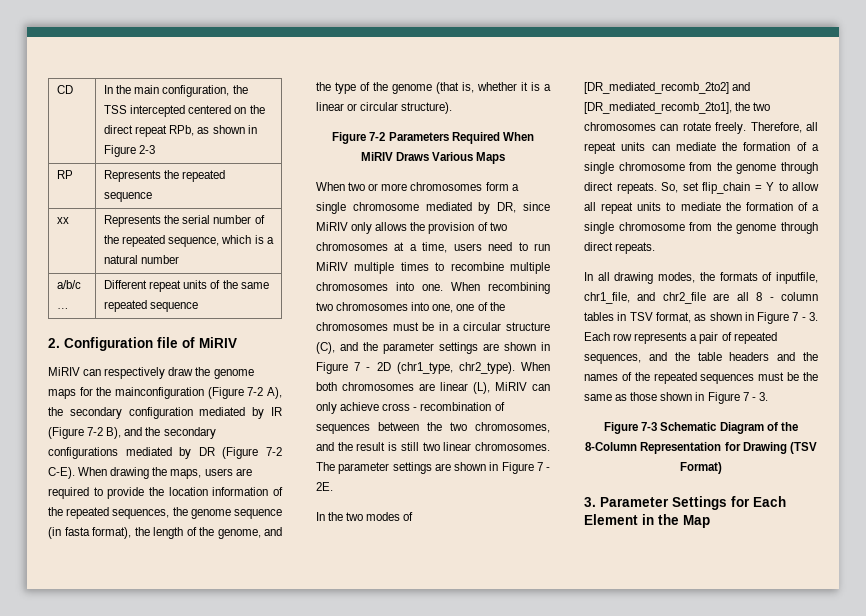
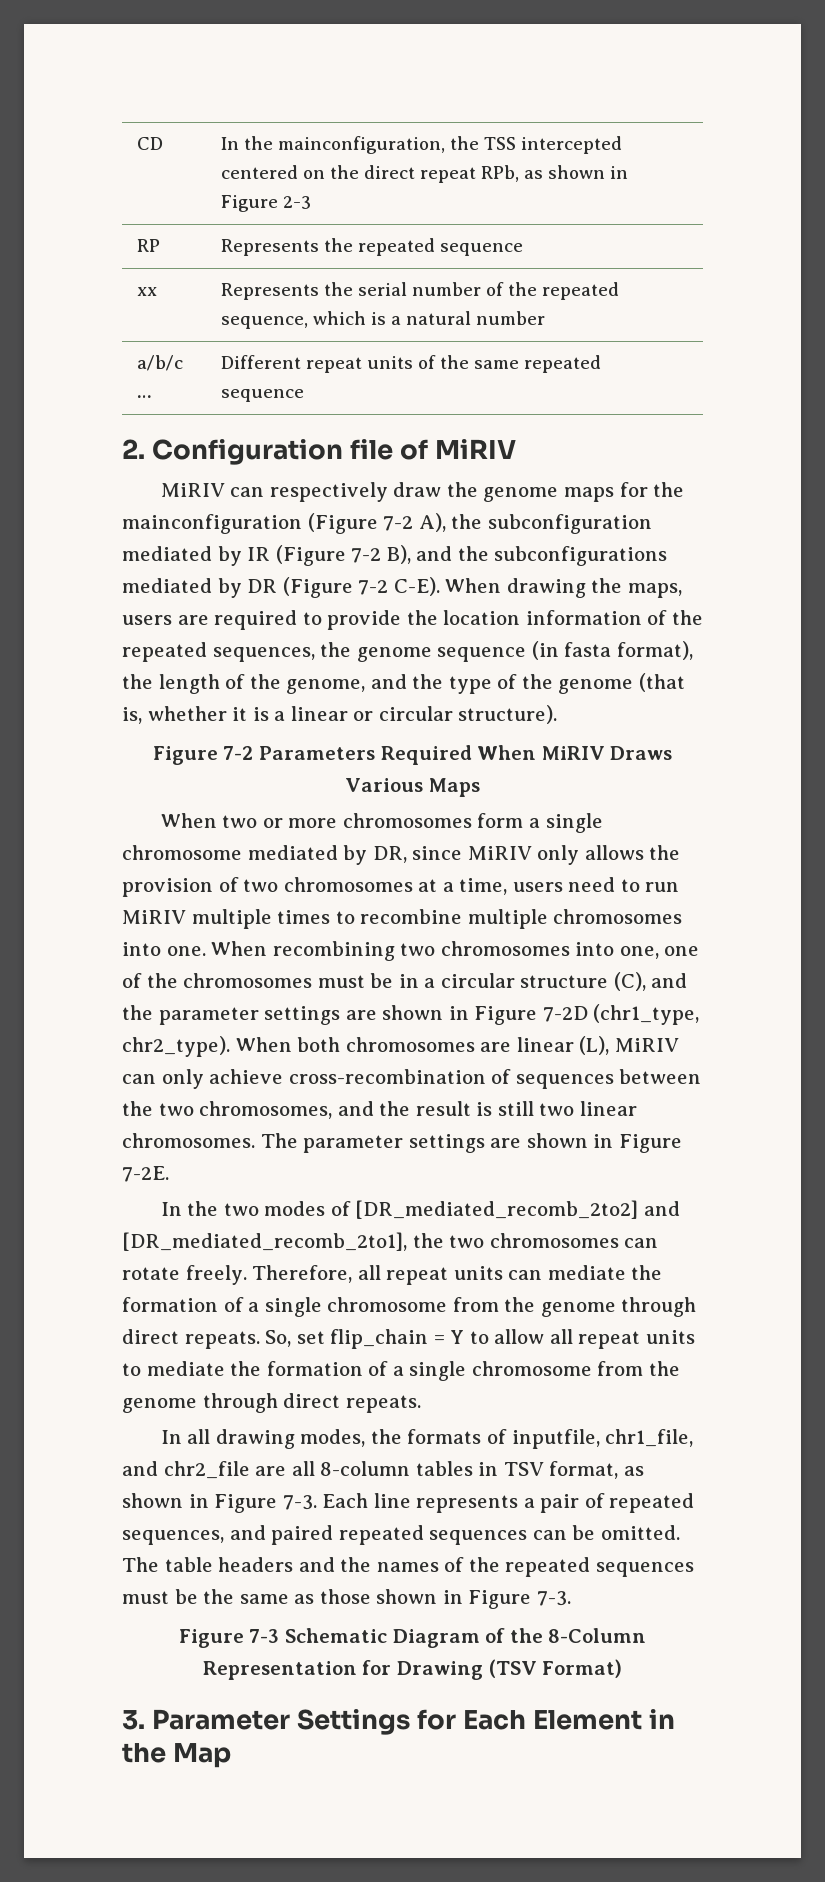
- CD | In the main configuration, the TSS intercepted centered on the direct repeat RPb, as shown in Figure 2-3
+ CD | In the mainconfiguration, the TSS intercepted centered on the direct repeat RPb, as shown in Figure 2-3
- MiRIV can respectively draw the genome maps for the mainconfiguration (Figure 7-2 A), the secondary configuration mediated by IR (Figure 7-2 B), and the secondary configurations mediated by DR (Figure 7-2 C-E).
+ MiRIV can respectively draw the genome maps for the mainconfiguration (Figure 7-2 A), the subconfiguration mediated by IR (Figure 7-2 B), and the subconfigurations mediated by DR (Figure 7-2 C-E).
- When recombining two chromosomes into one, one of the chromosomes must be in a circular structure (C), and the parameter settings are shown in Figure 7 - 2D (chr1_type, chr2_type).
+ When recombining two chromosomes into one, one of the chromosomes must be in a circular structure (C), and the parameter settings are shown in Figure 7-2D (chr1_type, chr2_type).
- When both chromosomes are linear (L), MiRIV can only achieve cross - recombination of sequences between the two chromosomes, and the result is still two linear chromosomes.
+ When both chromosomes are linear (L), MiRIV can only achieve cross-recombination of sequences between the two chromosomes, and the result is still two linear chromosomes.
- The parameter settings are shown in Figure 7 - 2E.
+ The parameter settings are shown in Figure 7-2E.
- In all drawing modes, the formats of inputfile, chr1_file, and chr2_file are all 8 - column tables in TSV format, as shown in Figure 7 - 3. Each row represents a pair of repeated sequences, and the table headers and the names of the repeated sequences must be the same as those shown in Figure 7 - 3.
+ In all drawing modes, the formats of inputfile, chr1_file, and chr2_file are all 8-column tables in TSV format, as shown in Figure 7-3. Each line represents a pair of repeated sequences, and paired repeated sequences can be omitted. The table headers and the names of the repeated sequences must be the same as those shown in Figure 7-3.

